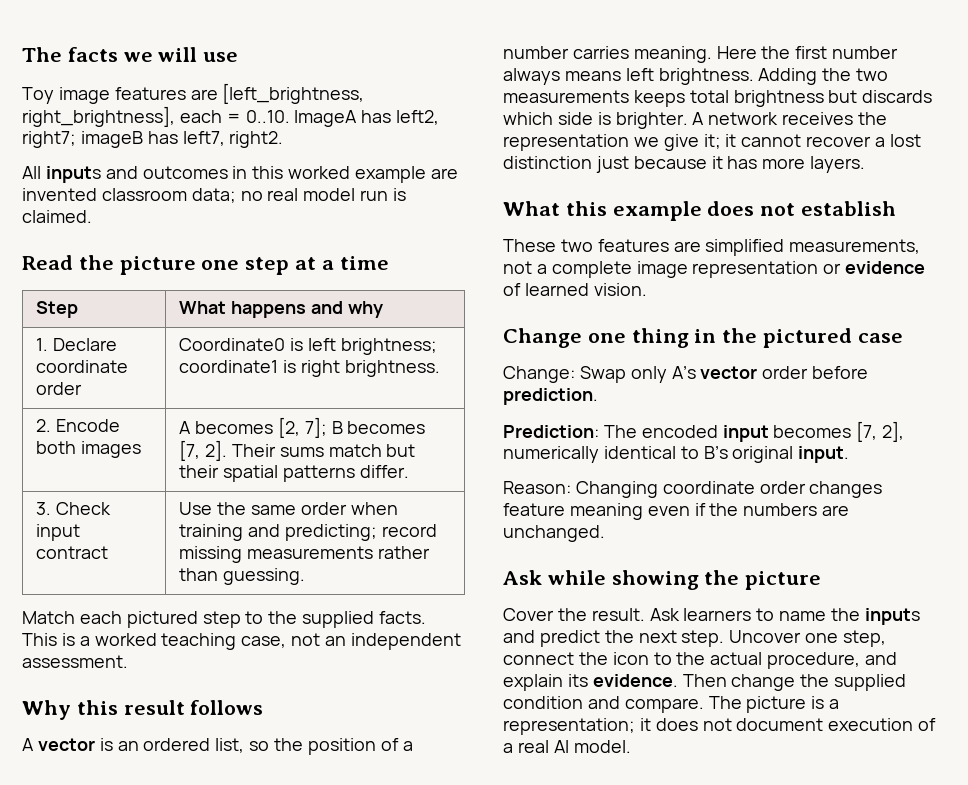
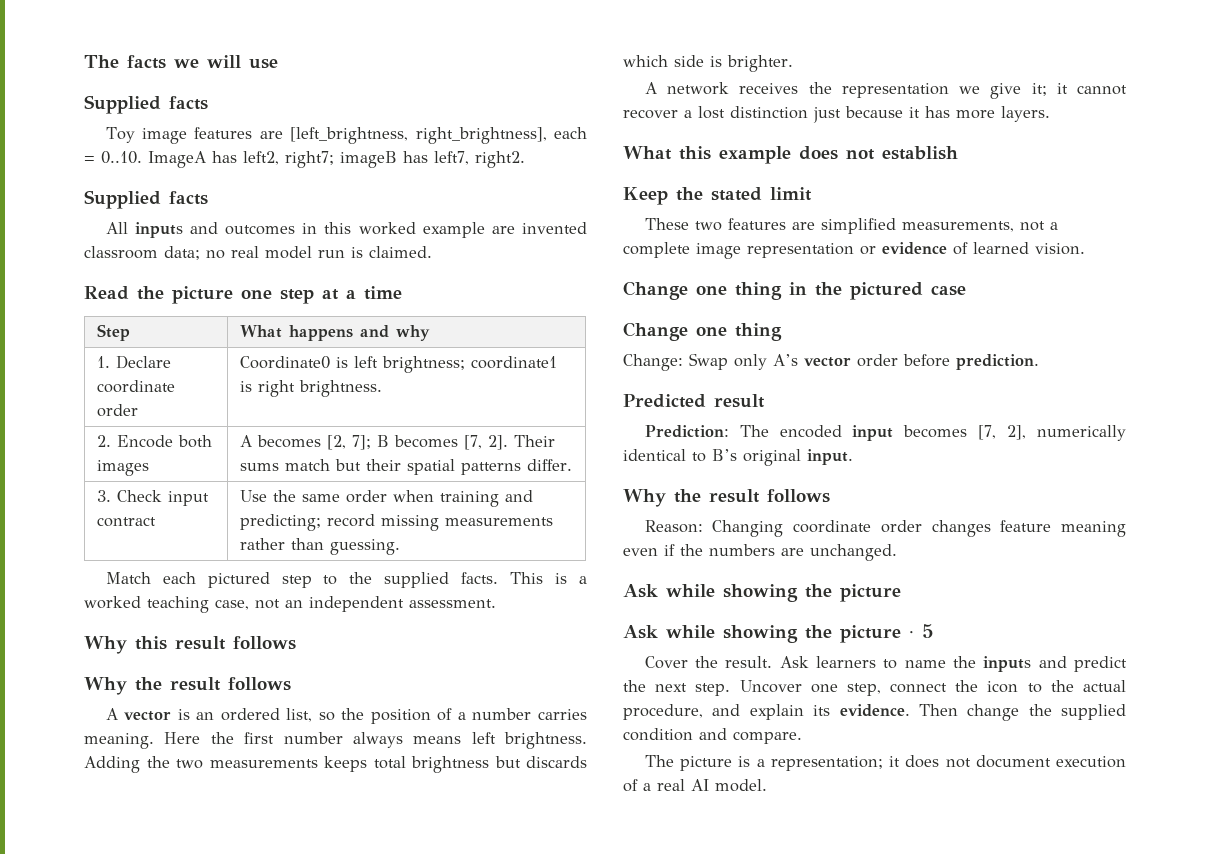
  The facts we will use
+ Supplied facts
  Toy image features are [left_brightness, right_brightness], each = 0..10. ImageA has left2, right7; imageB has left7, right2.
+ Supplied facts
  Why this result follows
+ Why the result follows
- Adding the two measurements keeps total brightness but discards which side is brighter. A network receives the representation we give it; it cannot recover a lost distinction just because it has more layers.
+ Adding the two measurements keeps total brightness but discards which side is brighter.
+ A network receives the representation we give it; it cannot recover a lost distinction just because it has more layers.
+ Keep the stated limit
  Change one thing in the pictured case
+ Change one thing
+ Predicted result
  Prediction: The encoded input becomes [7, 2], numerically identical to B’s original input.
+ Why the result follows
+ Ask while showing the picture · 5
- Then change the supplied condition and compare. The picture is a representation; it does not document execution of a real AI model.
+ Then change the supplied condition and compare.
+ The picture is a representation; it does not document execution of a real AI model.

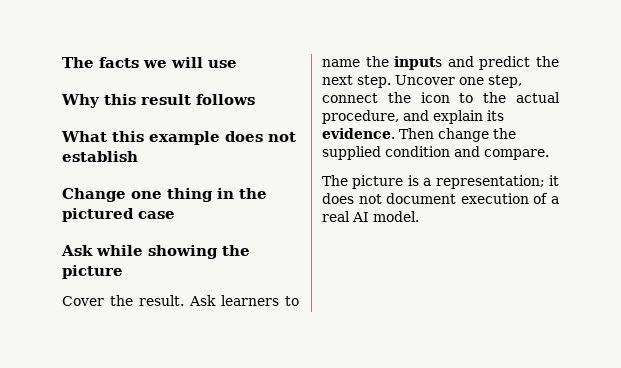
  The facts we will use
- Supplied facts
- Toy image features are [left_brightness, right_brightness], each = 0..10. ImageA has left2, right7; imageB has left7, right2.
- Supplied facts
- All inputs and outcomes in this worked example are invented classroom data; no real model run is claimed.
- Read the picture one step at a time
- Step | What happens and why
- 1. Declare coordinate order | Coordinate0 is left brightness; coordinate1 is right brightness.
- 2. Encode both images | A becomes [2, 7]; B becomes [7, 2]. Their sums match but their spatial patterns differ.
- 3. Check input contract | Use the same order when training and predicting; record missing measurements rather than guessing.
- Match each pictured step to the supplied facts. This is a worked teaching case, not an independent assessment.
  Why this result follows
- Why the result follows
- A vector is an ordered list, so the position of a number carries meaning. Here the first number always means left brightness. Adding the two measurements keeps total brightness but discards which side is brighter.
- A network receives the representation we give it; it cannot recover a lost distinction just because it has more layers.
- Keep the stated limit
- These two features are simplified measurements, not a complete image representation or evidence of learned vision.
  Change one thing in the pictured case
- Change one thing
- Change: Swap only A’s vector order before prediction.
- Predicted result
- Prediction: The encoded input becomes [7, 2], numerically identical to B’s original input.
- Why the result follows
- Reason: Changing coordinate order changes feature meaning even if the numbers are unchanged.
  Ask while showing the picture
- Ask while showing the picture · 5

